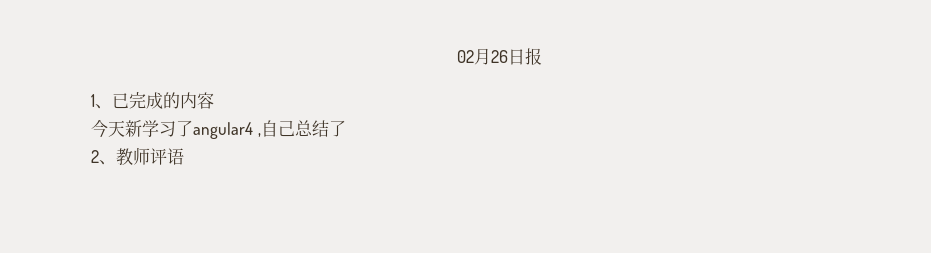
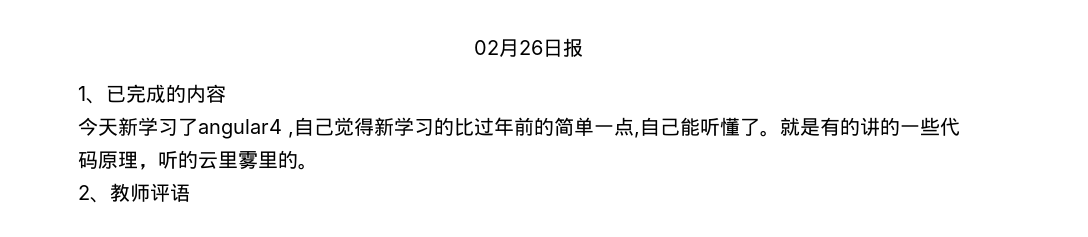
- 今天新学习了angular4 ,自己总结了
+ 今天新学习了angular4 ,自己觉得新学习的比过年前的简单一点,自己能听懂了。就是有的讲的一些代码原理，听的云里雾里的。

